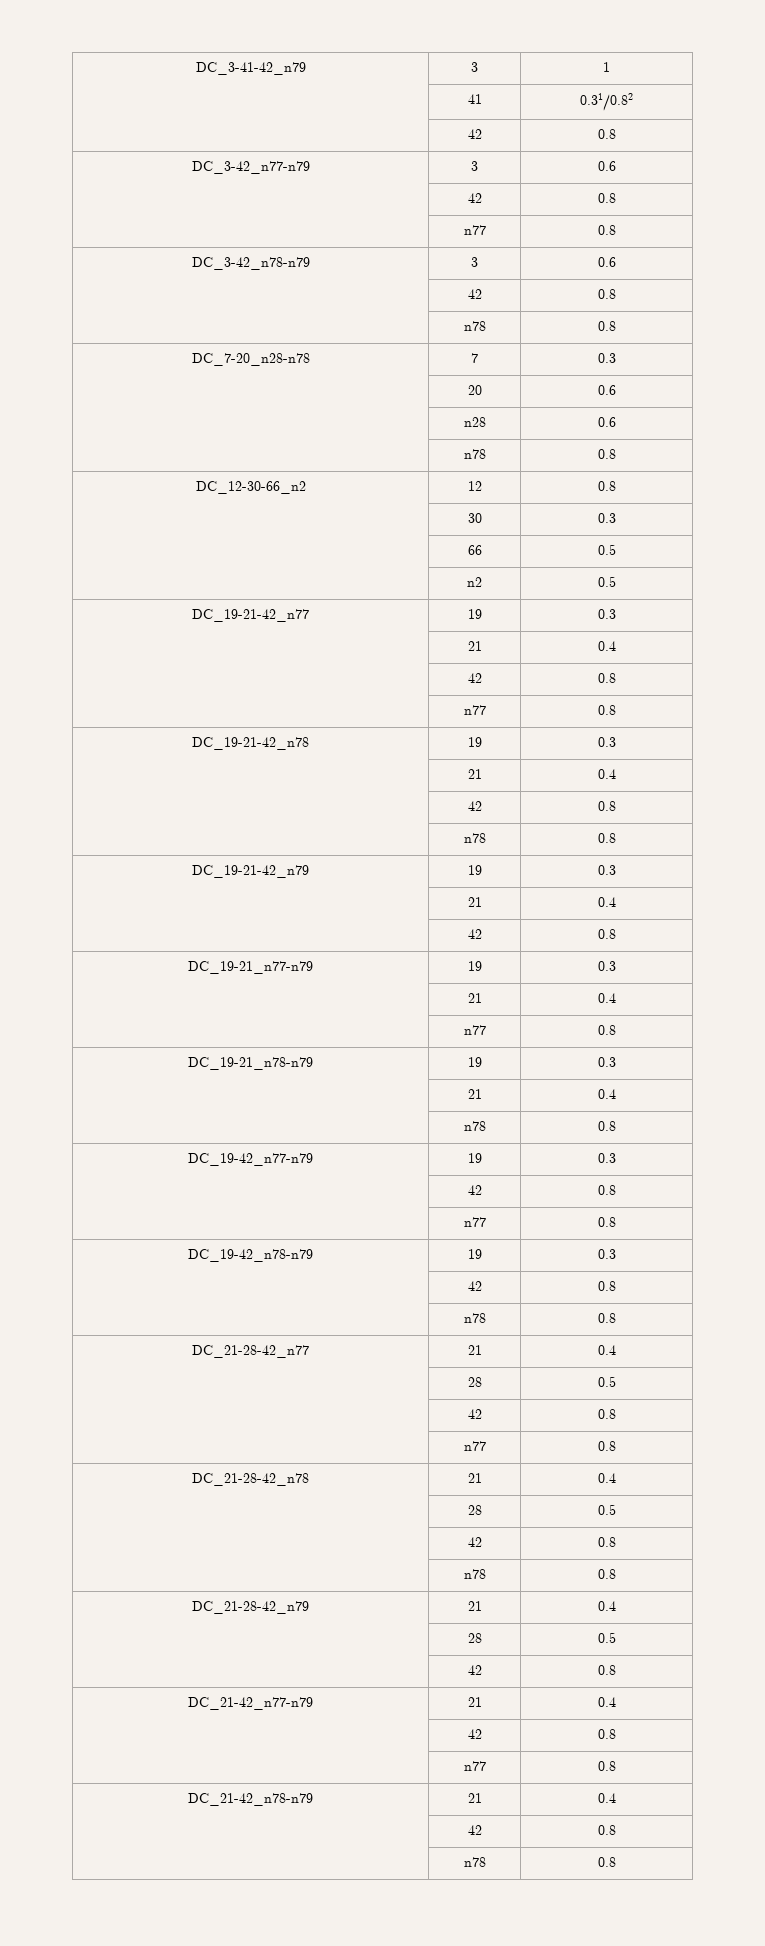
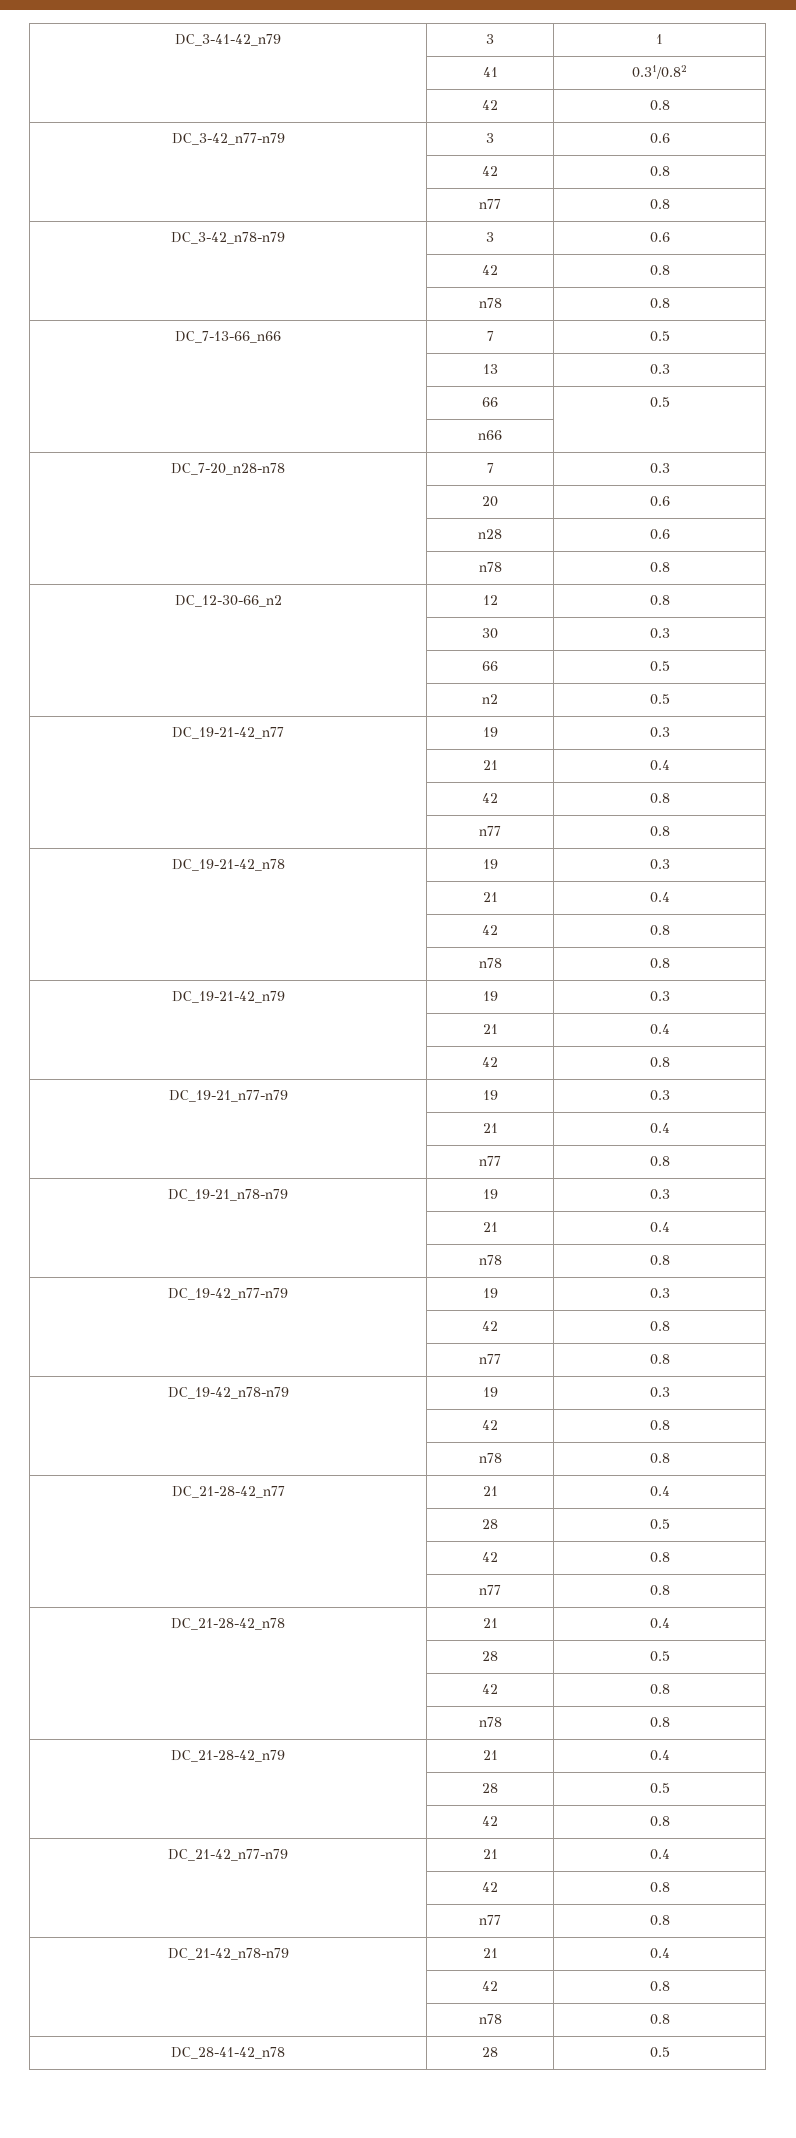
+ DC_7-13-66_n66 | 7 | 0.5
+ | 13 | 0.3
+ | 66 | 0.5
+ | n66 |
+ DC_28-41-42_n78 | 28 | 0.5

